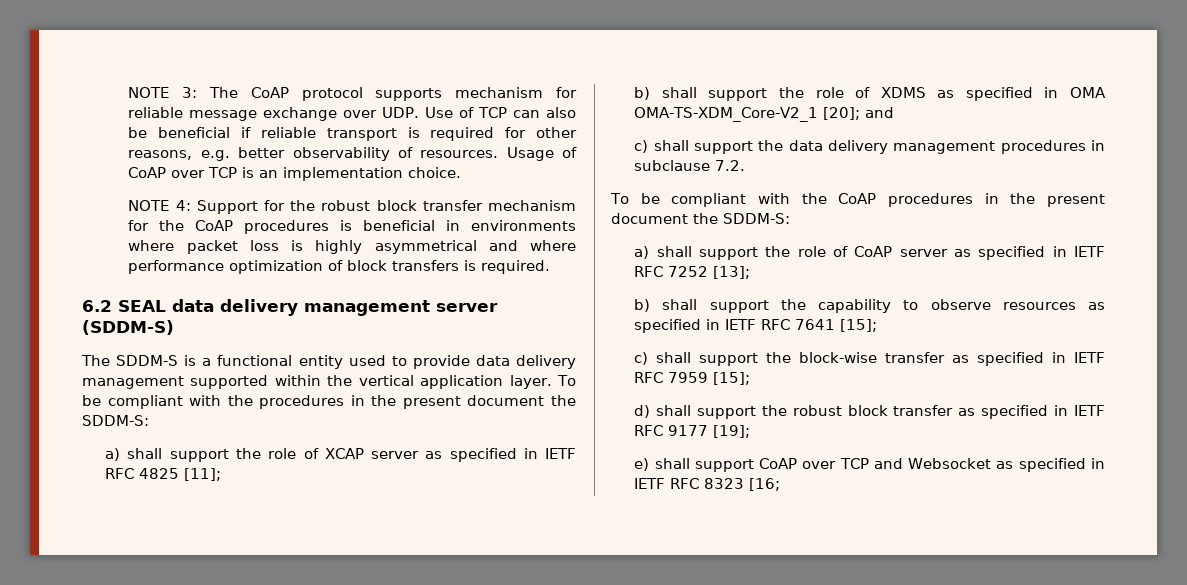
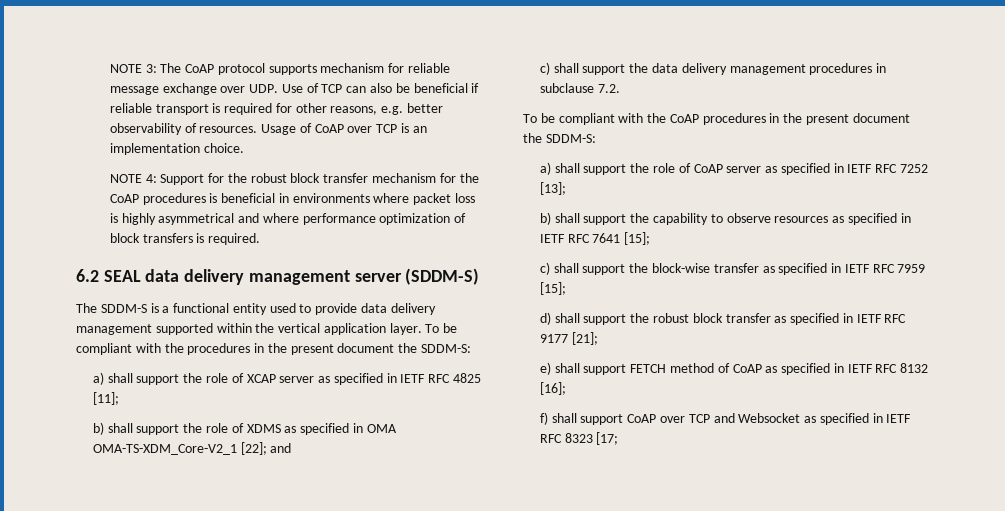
- b) shall support the role of XDMS as specified in OMA OMA-TS-XDM_Core-V2_1 [20]; and
+ b) shall support the role of XDMS as specified in OMA OMA-TS-XDM_Core-V2_1 [22]; and
- d) shall support the robust block transfer as specified in IETF RFC 9177 [19];
+ d) shall support the robust block transfer as specified in IETF RFC 9177 [21];
- e) shall support CoAP over TCP and Websocket as specified in IETF RFC 8323 [16;
+ e) shall support FETCH method of CoAP as specified in IETF RFC 8132 [16];
+ f) shall support CoAP over TCP and Websocket as specified in IETF RFC 8323 [17;

